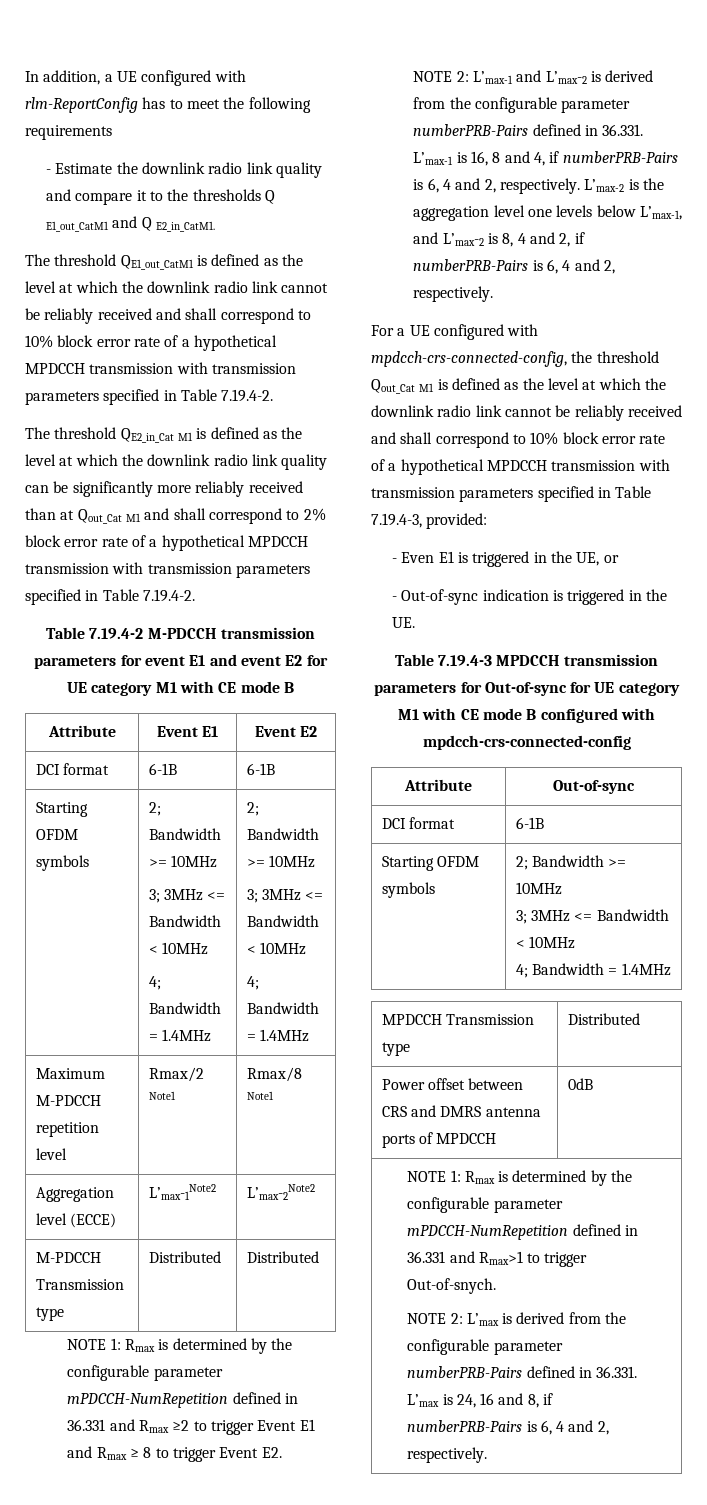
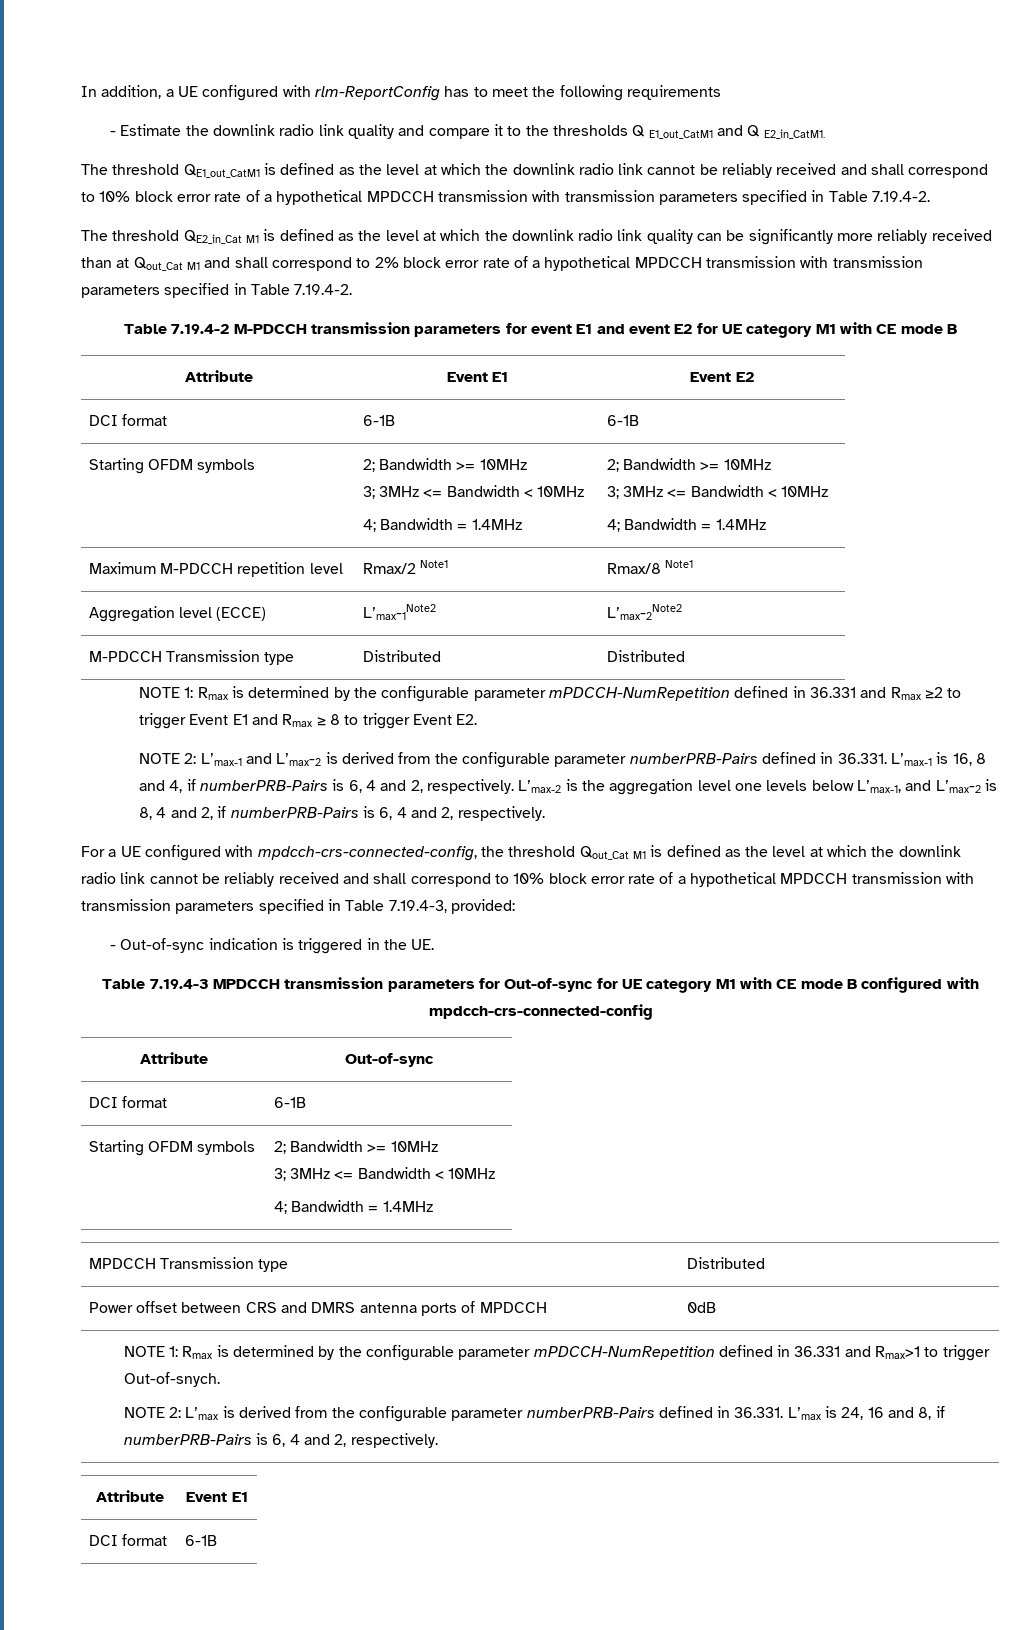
- - Even E1 is triggered in the UE, or
  NOTE 2: L’max is derived from the configurable parameter numberPRB-Pairs defined in 36.331. L’max is 24, 16 and 8, if numberPRB-Pairs is 6, 4 and 2, respectively.
+ Attribute | Event E1
+ DCI format | 6-1B

